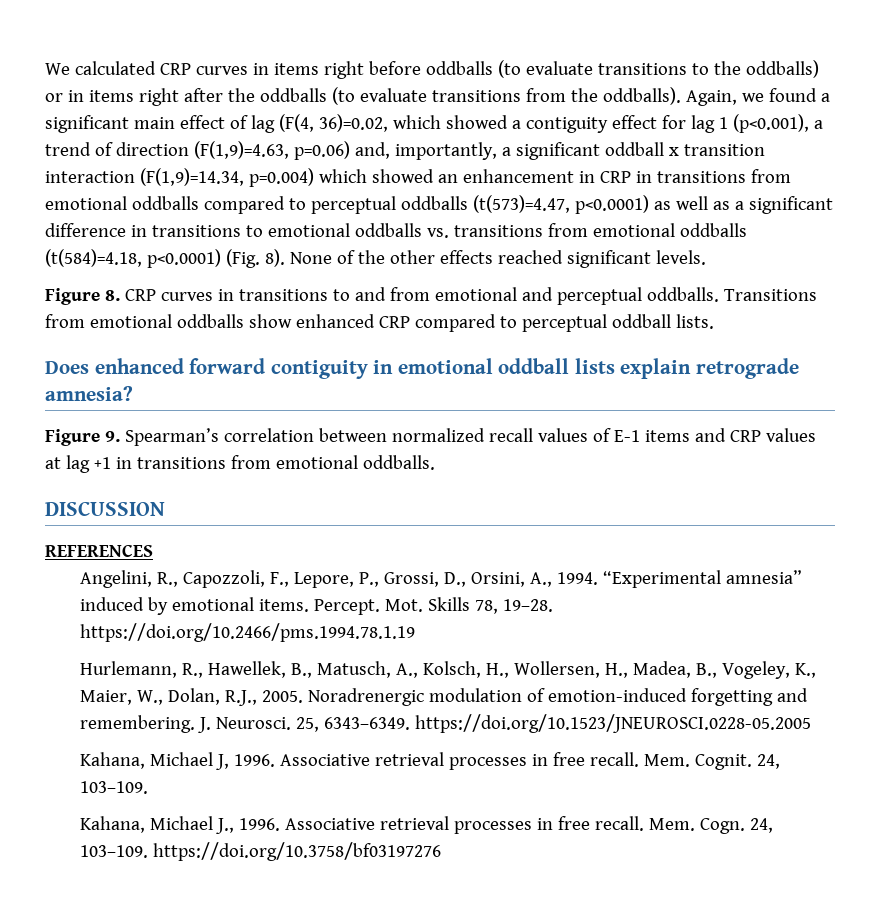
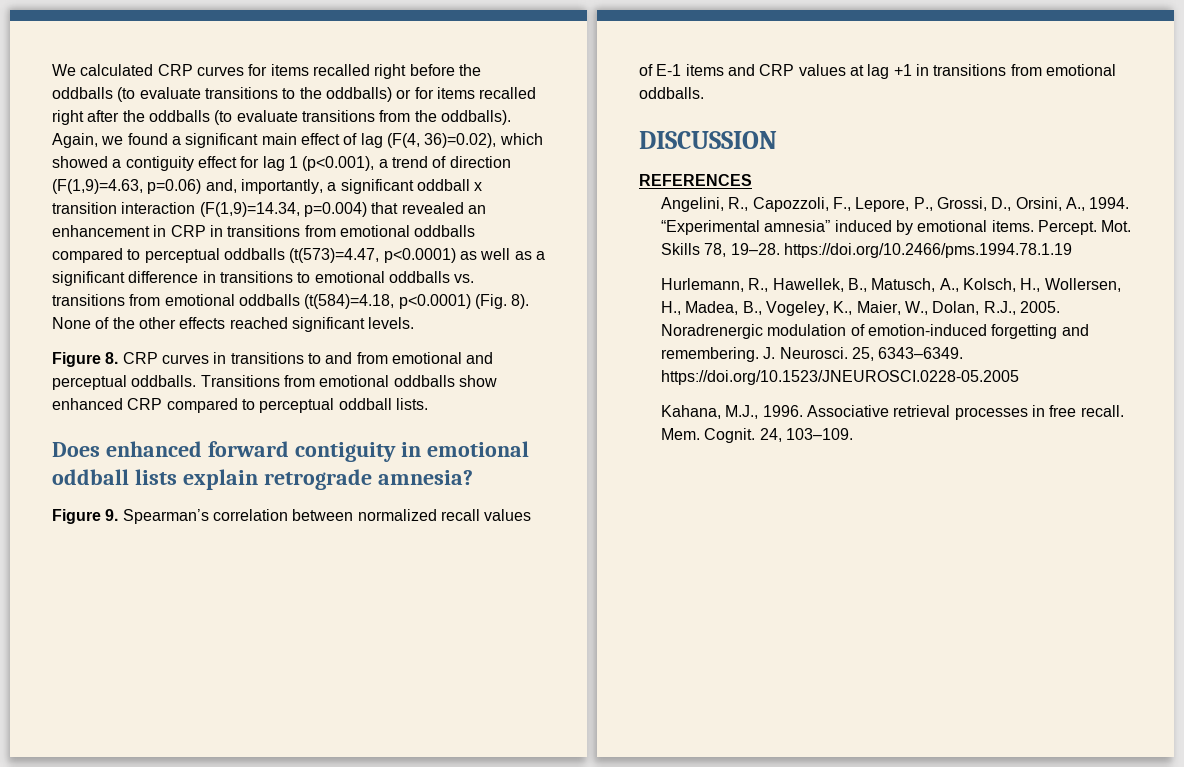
- We calculated CRP curves in items right before oddballs (to evaluate transitions to the oddballs) or in items right after the oddballs (to evaluate transitions from the oddballs).
+ We calculated CRP curves for items recalled right before the oddballs (to evaluate transitions to the oddballs) or for items recalled right after the oddballs (to evaluate transitions from the oddballs).
- Again, we found a significant main effect of lag (F(4, 36)=0.02, which showed a contiguity effect for lag 1 (p<0.001), a trend of direction (F(1,9)=4.63, p=0.06) and, importantly, a significant oddball x transition interaction (F(1,9)=14.34, p=0.004) which showed an enhancement in CRP in transitions from emotional oddballs compared to perceptual oddballs (t(573)=4.47, p<0.0001) as well as a significant difference in transitions to emotional oddballs vs. transitions from emotional oddballs (t(584)=4.18, p<0.0001) (Fig. 8).
+ Again, we found a significant main effect of lag (F(4, 36)=0.02), which showed a contiguity effect for lag 1 (p<0.001), a trend of direction (F(1,9)=4.63, p=0.06) and, importantly, a significant oddball x transition interaction (F(1,9)=14.34, p=0.004) that revealed an enhancement in CRP in transitions from emotional oddballs compared to perceptual oddballs (t(573)=4.47, p<0.0001) as well as a significant difference in transitions to emotional oddballs vs. transitions from emotional oddballs (t(584)=4.18, p<0.0001) (Fig. 8).
- Kahana, Michael J, 1996.
+ Kahana, M.J., 1996.
- Kahana, Michael J., 1996. Associative retrieval processes in free recall. Mem. Cogn. 24, 103–109. https://doi.org/10.3758/bf03197276

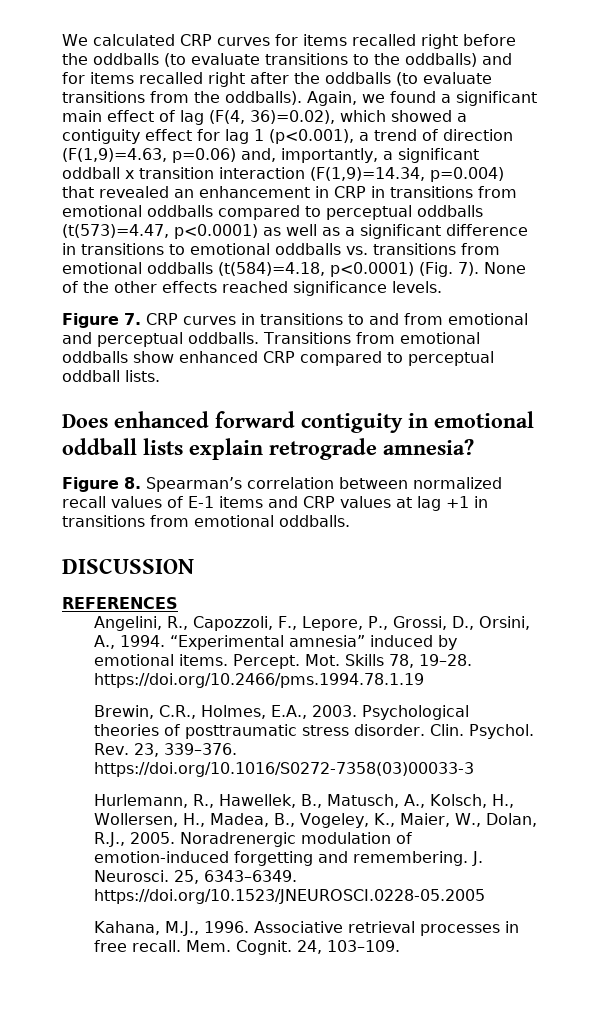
- We calculated CRP curves for items recalled right before the oddballs (to evaluate transitions to the oddballs) or for items recalled right after the oddballs (to evaluate transitions from the oddballs).
+ We calculated CRP curves for items recalled right before the oddballs (to evaluate transitions to the oddballs) and for items recalled right after the oddballs (to evaluate transitions from the oddballs).
- Again, we found a significant main effect of lag (F(4, 36)=0.02), which showed a contiguity effect for lag 1 (p<0.001), a trend of direction (F(1,9)=4.63, p=0.06) and, importantly, a significant oddball x transition interaction (F(1,9)=14.34, p=0.004) that revealed an enhancement in CRP in transitions from emotional oddballs compared to perceptual oddballs (t(573)=4.47, p<0.0001) as well as a significant difference in transitions to emotional oddballs vs. transitions from emotional oddballs (t(584)=4.18, p<0.0001) (Fig. 8).
+ Again, we found a significant main effect of lag (F(4, 36)=0.02), which showed a contiguity effect for lag 1 (p<0.001), a trend of direction (F(1,9)=4.63, p=0.06) and, importantly, a significant oddball x transition interaction (F(1,9)=14.34, p=0.004) that revealed an enhancement in CRP in transitions from emotional oddballs compared to perceptual oddballs (t(573)=4.47, p<0.0001) as well as a significant difference in transitions to emotional oddballs vs. transitions from emotional oddballs (t(584)=4.18, p<0.0001) (Fig. 7).
- None of the other effects reached significant levels.
+ None of the other effects reached significance levels.
- Figure 8. CRP curves in transitions to and from emotional and perceptual oddballs.
+ Figure 7. CRP curves in transitions to and from emotional and perceptual oddballs.
- Figure 9. Spearman’s correlation between normalized recall values of E-1 items and CRP values at lag +1 in transitions from emotional oddballs.
+ Figure 8. Spearman’s correlation between normalized recall values of E-1 items and CRP values at lag +1 in transitions from emotional oddballs.
+ Brewin, C.R., Holmes, E.A., 2003. Psychological theories of posttraumatic stress disorder. Clin. Psychol. Rev. 23, 339–376. https://doi.org/10.1016/S0272-7358(03)00033-3

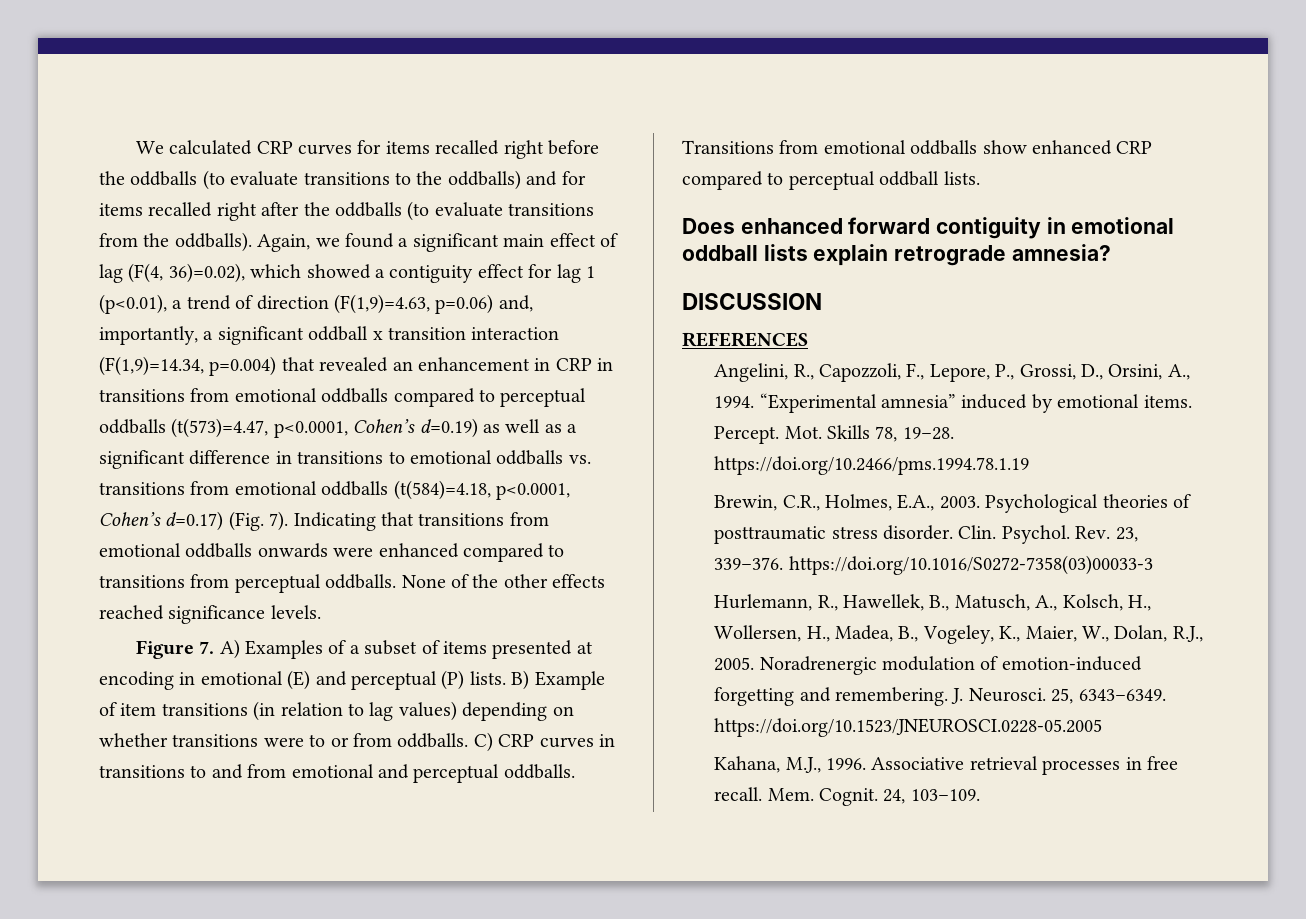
- Again, we found a significant main effect of lag (F(4, 36)=0.02), which showed a contiguity effect for lag 1 (p<0.001), a trend of direction (F(1,9)=4.63, p=0.06) and, importantly, a significant oddball x transition interaction (F(1,9)=14.34, p=0.004) that revealed an enhancement in CRP in transitions from emotional oddballs compared to perceptual oddballs (t(573)=4.47, p<0.0001) as well as a significant difference in transitions to emotional oddballs vs. transitions from emotional oddballs (t(584)=4.18, p<0.0001) (Fig. 7).
+ Again, we found a significant main effect of lag (F(4, 36)=0.02), which showed a contiguity effect for lag 1 (p<0.01), a trend of direction (F(1,9)=4.63, p=0.06) and, importantly, a significant oddball x transition interaction (F(1,9)=14.34, p=0.004) that revealed an enhancement in CRP in transitions from emotional oddballs compared to perceptual oddballs (t(573)=4.47, p<0.0001, Cohen’s d=0.19) as well as a significant difference in transitions to emotional oddballs vs. transitions from emotional oddballs (t(584)=4.18, p<0.0001, Cohen’s d=0.17) (Fig. 7). Indicating that transitions from emotional oddballs onwards were enhanced compared to transitions from perceptual oddballs.
- Figure 7. CRP curves in transitions to and from emotional and perceptual oddballs.
+ Figure 7. A) Examples of a subset of items presented at encoding in emotional (E) and perceptual (P) lists. B) Example of item transitions (in relation to lag values) depending on whether transitions were to or from oddballs. C) CRP curves in transitions to and from emotional and perceptual oddballs.
- Figure 8. Spearman’s correlation between normalized recall values of E-1 items and CRP values at lag +1 in transitions from emotional oddballs.

